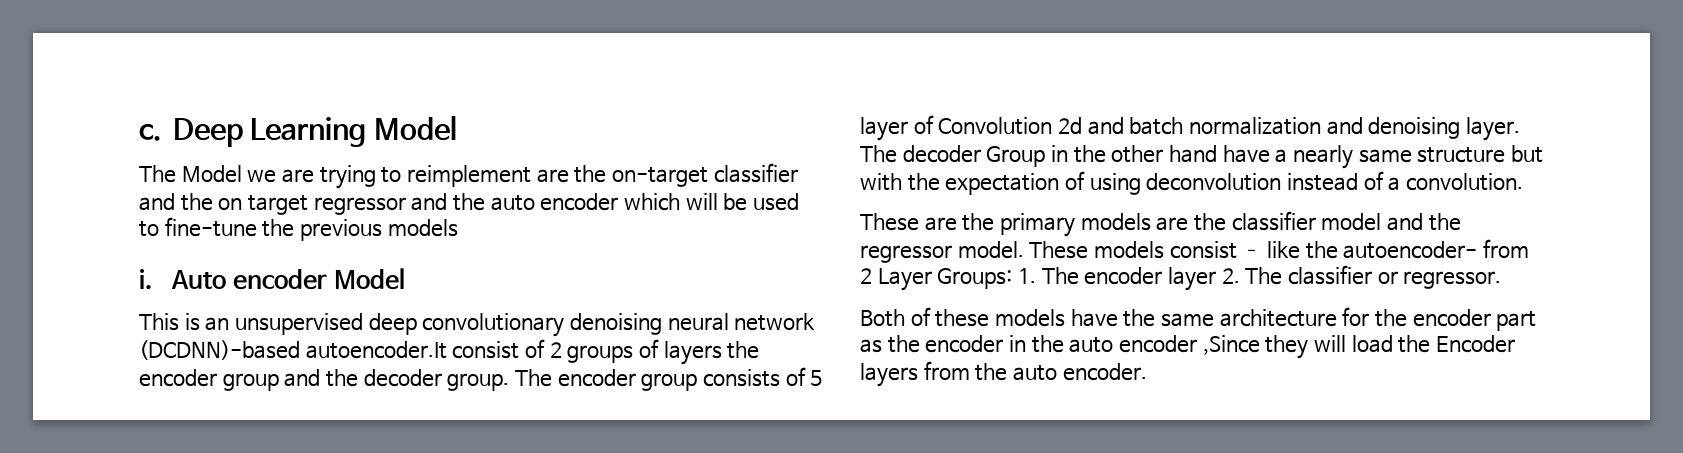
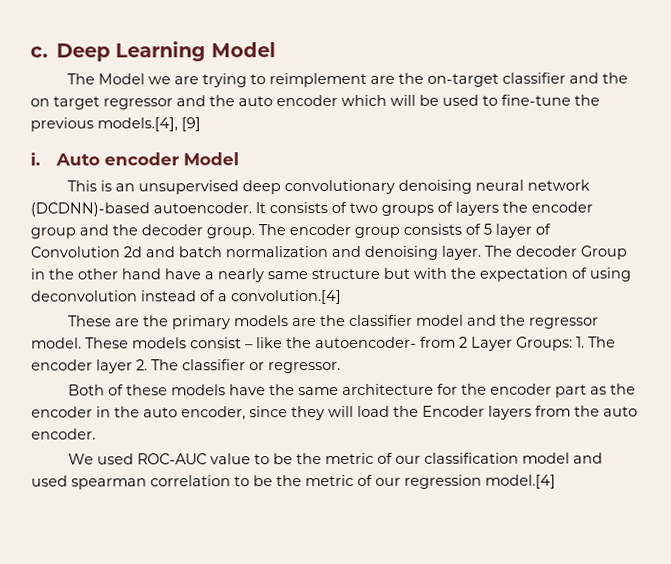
- The Model we are trying to reimplement are the on-target classifier and the on target regressor and the auto encoder which will be used to fine-tune the previous models
+ The Model we are trying to reimplement are the on-target classifier and the on target regressor and the auto encoder which will be used to fine-tune the previous models.[4], [9]
- This is an unsupervised deep convolutionary denoising neural network (DCDNN)-based autoencoder.It consist of 2 groups of layers the encoder group and the decoder group.
+ This is an unsupervised deep convolutionary denoising neural network (DCDNN)-based autoencoder. It consists of two groups of layers the encoder group and the decoder group.
- The decoder Group in the other hand have a nearly same structure but with the expectation of using deconvolution instead of a convolution.
+ The decoder Group in the other hand have a nearly same structure but with the expectation of using deconvolution instead of a convolution.[4]
- Both of these models have the same architecture for the encoder part as the encoder in the auto encoder ,Since they will load the Encoder layers from the auto encoder.
+ Both of these models have the same architecture for the encoder part as the encoder in the auto encoder, since they will load the Encoder layers from the auto encoder.
+ We used ROC-AUC value to be the metric of our classification model and used spearman correlation to be the metric of our regression model.[4]

